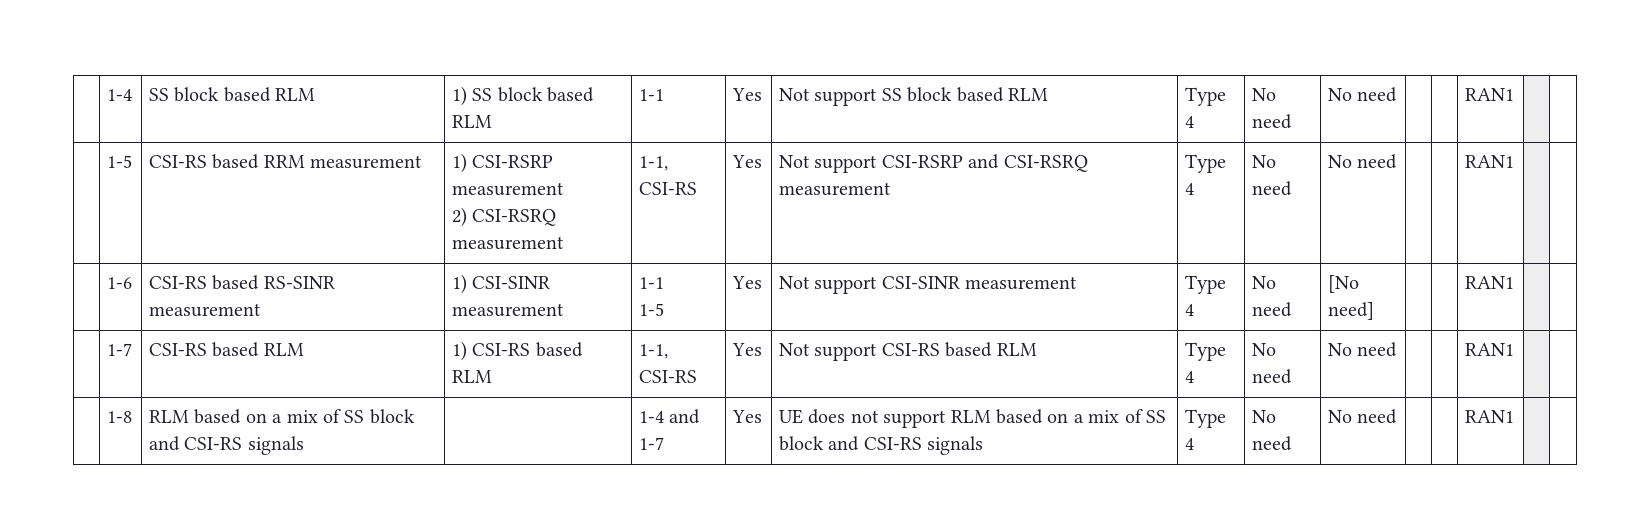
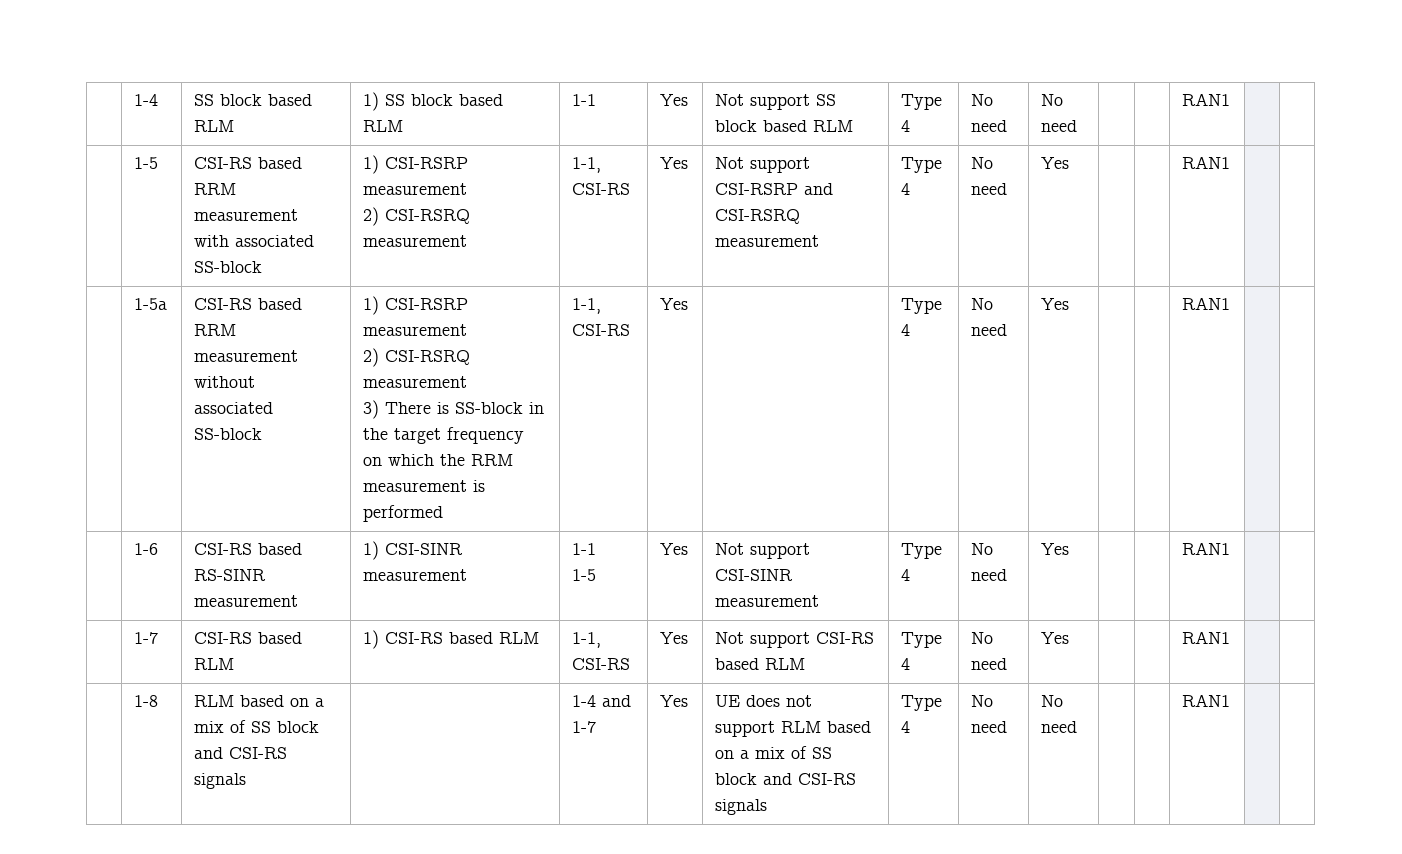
- | 1-5 | CSI-RS based RRM measurement | 1) CSI-RSRP measurement
- 2) CSI-RSRQ measurement | 1-1, CSI-RS | Yes | Not support CSI-RSRP and CSI-RSRQ measurement | Type 4 | No need | No need | | | RAN1 | |
+ | 1-5 | CSI-RS based RRM measurement with associated SS-block | 1) CSI-RSRP measurement
+ 2) CSI-RSRQ measurement | 1-1, CSI-RS | Yes | Not support CSI-RSRP and CSI-RSRQ measurement | Type 4 | No need | Yes | | | RAN1 | |
+ | 1-5a | CSI-RS based RRM measurement without associated SS-block | 1) CSI-RSRP measurement
+ 2) CSI-RSRQ measurement
+ 3) There is SS-block in the target frequency on which the RRM measurement is performed | 1-1, CSI-RS | Yes | | Type 4 | No need | Yes | | | RAN1 | |
  | 1-6 | CSI-RS based RS-SINR measurement | 1) CSI-SINR measurement | 1-1
- 1-5 | Yes | Not support CSI-SINR measurement | Type 4 | No need | [No need] | | | RAN1 | |
+ 1-5 | Yes | Not support CSI-SINR measurement | Type 4 | No need | Yes | | | RAN1 | |
- | 1-7 | CSI-RS based RLM | 1) CSI-RS based RLM | 1-1, CSI-RS | Yes | Not support CSI-RS based RLM | Type 4 | No need | No need | | | RAN1 | |
+ | 1-7 | CSI-RS based RLM | 1) CSI-RS based RLM | 1-1, CSI-RS | Yes | Not support CSI-RS based RLM | Type 4 | No need | Yes | | | RAN1 | |

